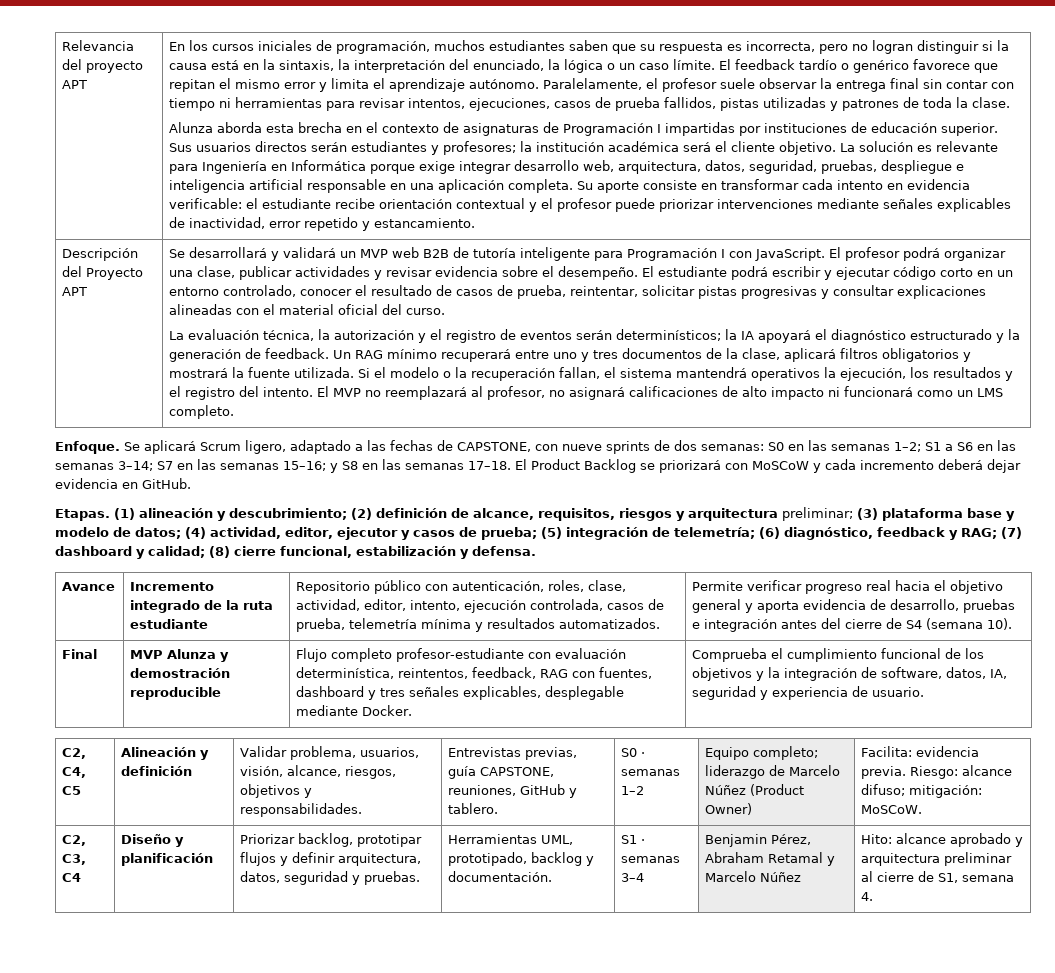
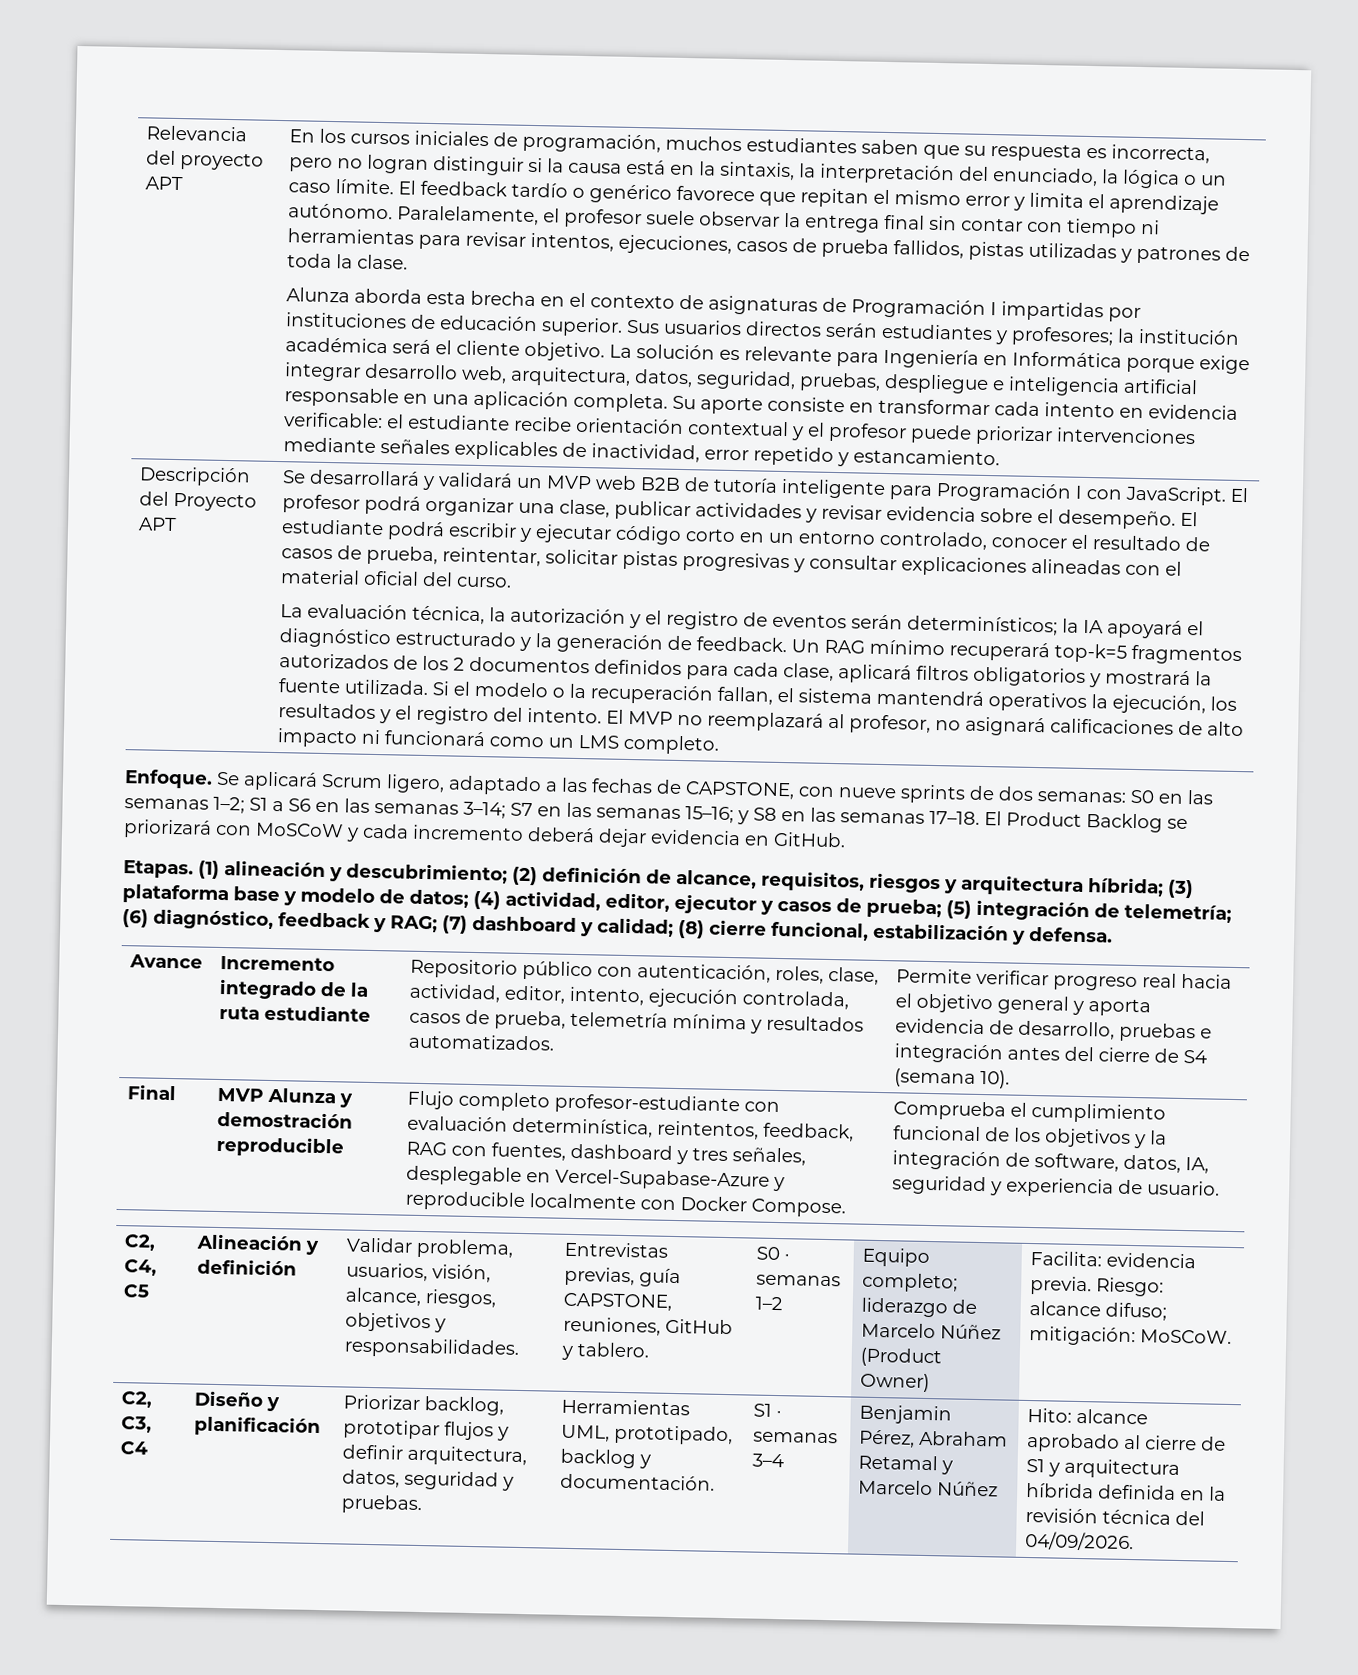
- Un RAG mínimo recuperará entre uno y tres documentos de la clase, aplicará filtros obligatorios y mostrará la fuente utilizada.
+ Un RAG mínimo recuperará top-k=5 fragmentos autorizados de los 2 documentos definidos para cada clase, aplicará filtros obligatorios y mostrará la fuente utilizada.
- (1) alineación y descubrimiento; (2) definición de alcance, requisitos, riesgos y arquitectura preliminar; (3) plataforma base y modelo de datos; (4) actividad, editor, ejecutor y casos de prueba; (5) integración de telemetría; (6) diagnóstico, feedback y RAG; (7) dashboard y calidad; (8) cierre funcional, estabilización y defensa.
+ (1) alineación y descubrimiento; (2) definición de alcance, requisitos, riesgos y arquitectura híbrida; (3) plataforma base y modelo de datos; (4) actividad, editor, ejecutor y casos de prueba; (5) integración de telemetría; (6) diagnóstico, feedback y RAG; (7) dashboard y calidad; (8) cierre funcional, estabilización y defensa.
- Flujo completo profesor-estudiante con evaluación determinística, reintentos, feedback, RAG con fuentes, dashboard y tres señales explicables, desplegable mediante Docker.
+ Flujo completo profesor-estudiante con evaluación determinística, reintentos, feedback, RAG con fuentes, dashboard y tres señales, desplegable en Vercel-Supabase-Azure y reproducible localmente con Docker Compose.
- Hito: alcance aprobado y arquitectura preliminar al cierre de S1, semana 4.
+ Hito: alcance aprobado al cierre de S1 y arquitectura híbrida definida en la revisión técnica del 04/09/2026.

